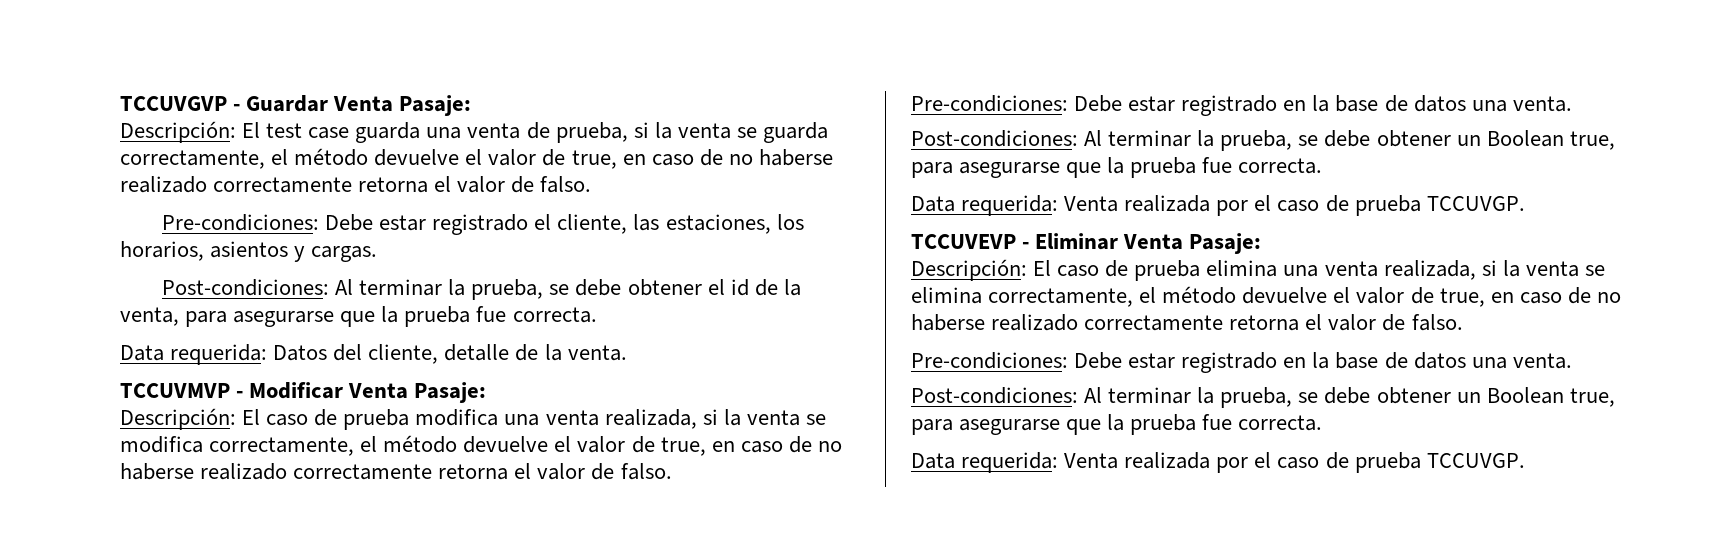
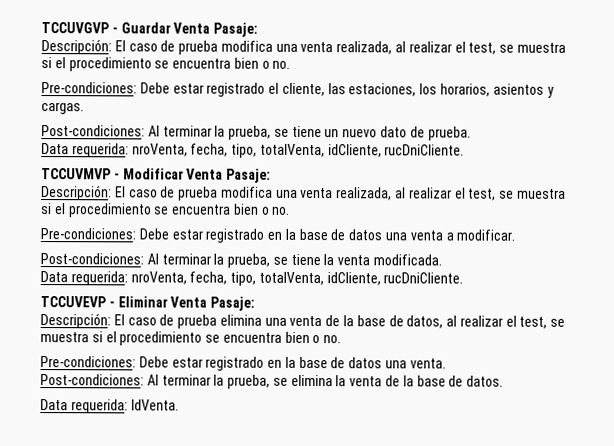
  TCCUVGVP - Guardar Venta Pasaje:
- Descripción: El test case guarda una venta de prueba, si la venta se guarda correctamente, el método devuelve el valor de true, en caso de no haberse realizado correctamente retorna el valor de falso.
+ Descripción: El caso de prueba modifica una venta realizada, al realizar el test, se muestra si el procedimiento se encuentra bien o no.
- Post-condiciones: Al terminar la prueba, se debe obtener el id de la venta, para asegurarse que la prueba fue correcta.
- Data requerida: Datos del cliente, detalle de la venta.
+ Post-condiciones: Al terminar la prueba, se tiene un nuevo dato de prueba.
+ Data requerida: nroVenta, fecha, tipo, totalVenta, idCliente, rucDniCliente.
  TCCUVMVP - Modificar Venta Pasaje:
- Descripción: El caso de prueba modifica una venta realizada, si la venta se modifica correctamente, el método devuelve el valor de true, en caso de no haberse realizado correctamente retorna el valor de falso.
+ Descripción: El caso de prueba modifica una venta realizada, al realizar el test, se muestra si el procedimiento se encuentra bien o no.
+ Pre-condiciones: Debe estar registrado en la base de datos una venta a modificar.
+ Post-condiciones: Al terminar la prueba, se tiene la venta modificada.
+ Data requerida: nroVenta, fecha, tipo, totalVenta, idCliente, rucDniCliente.
+ TCCUVEVP - Eliminar Venta Pasaje:
+ Descripción: El caso de prueba elimina una venta de la base de datos, al realizar el test, se muestra si el procedimiento se encuentra bien o no.
  Pre-condiciones: Debe estar registrado en la base de datos una venta.
- Post-condiciones: Al terminar la prueba, se debe obtener un Boolean true, para asegurarse que la prueba fue correcta.
- Data requerida: Venta realizada por el caso de prueba TCCUVGP.
- TCCUVEVP - Eliminar Venta Pasaje:
- Descripción: El caso de prueba elimina una venta realizada, si la venta se elimina correctamente, el método devuelve el valor de true, en caso de no haberse realizado correctamente retorna el valor de falso.
- Pre-condiciones: Debe estar registrado en la base de datos una venta.
- Post-condiciones: Al terminar la prueba, se debe obtener un Boolean true, para asegurarse que la prueba fue correcta.
- Data requerida: Venta realizada por el caso de prueba TCCUVGP.
+ Post-condiciones: Al terminar la prueba, se elimina la venta de la base de datos.
+ Data requerida: IdVenta.

